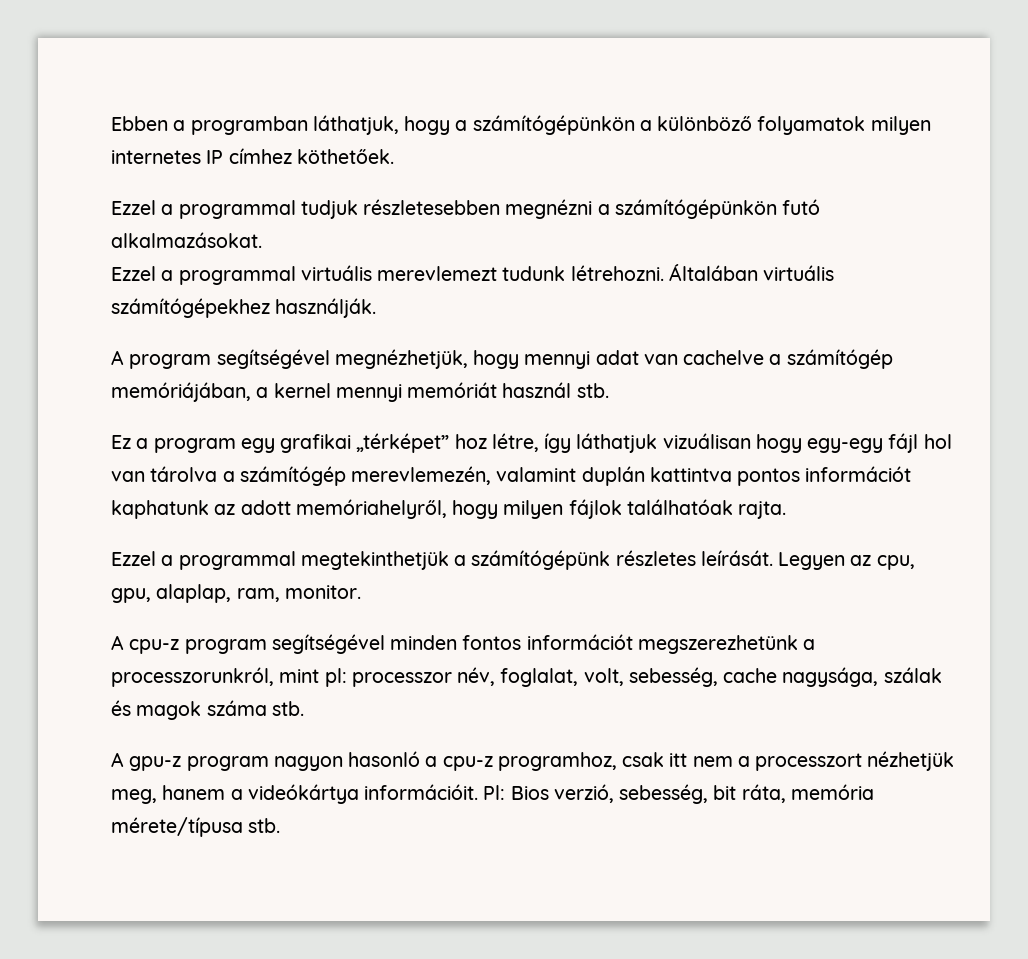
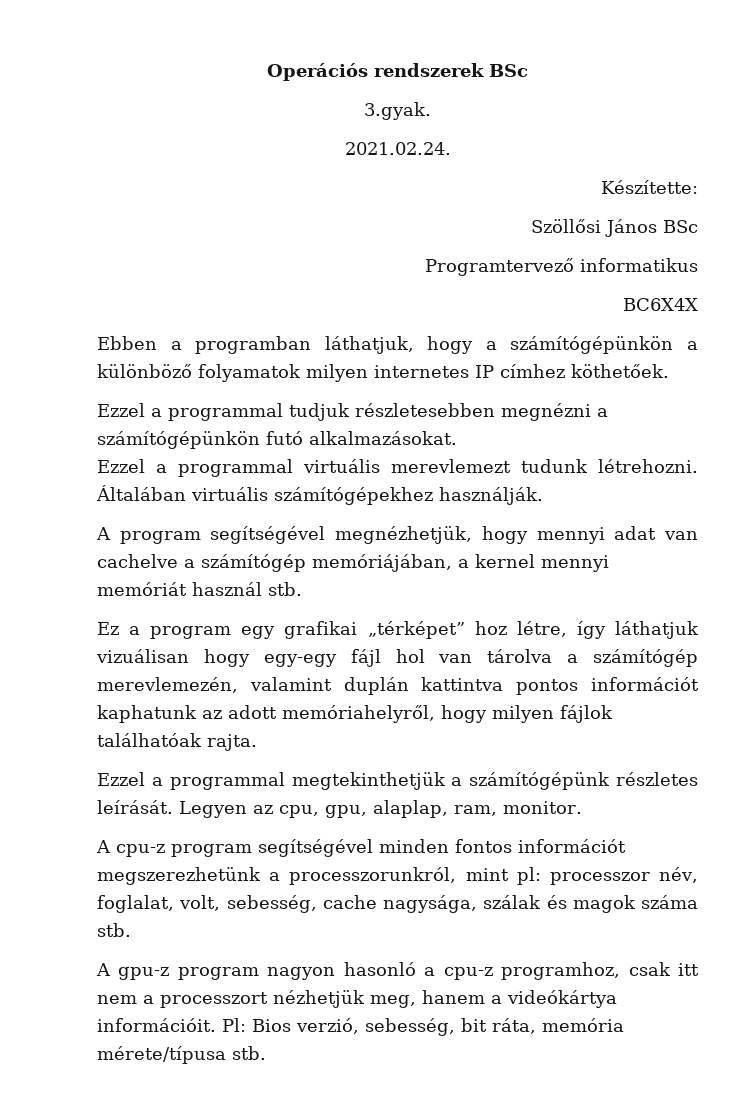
+ Operációs rendszerek BSc
+ 3.gyak.
+ 2021.02.24.
+ Készítette:
+ Szöllősi János BSc
+ Programtervező informatikus
+ BC6X4X

